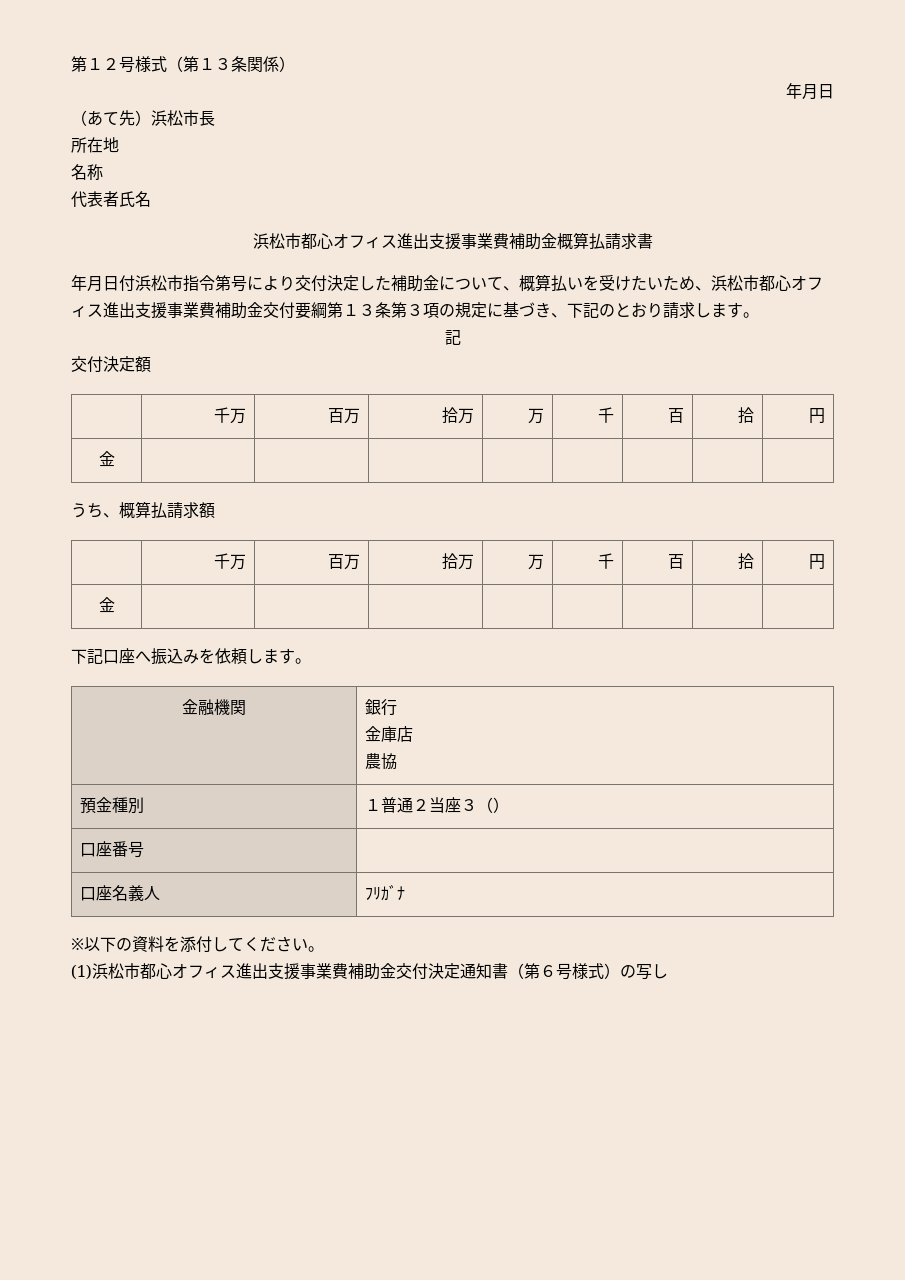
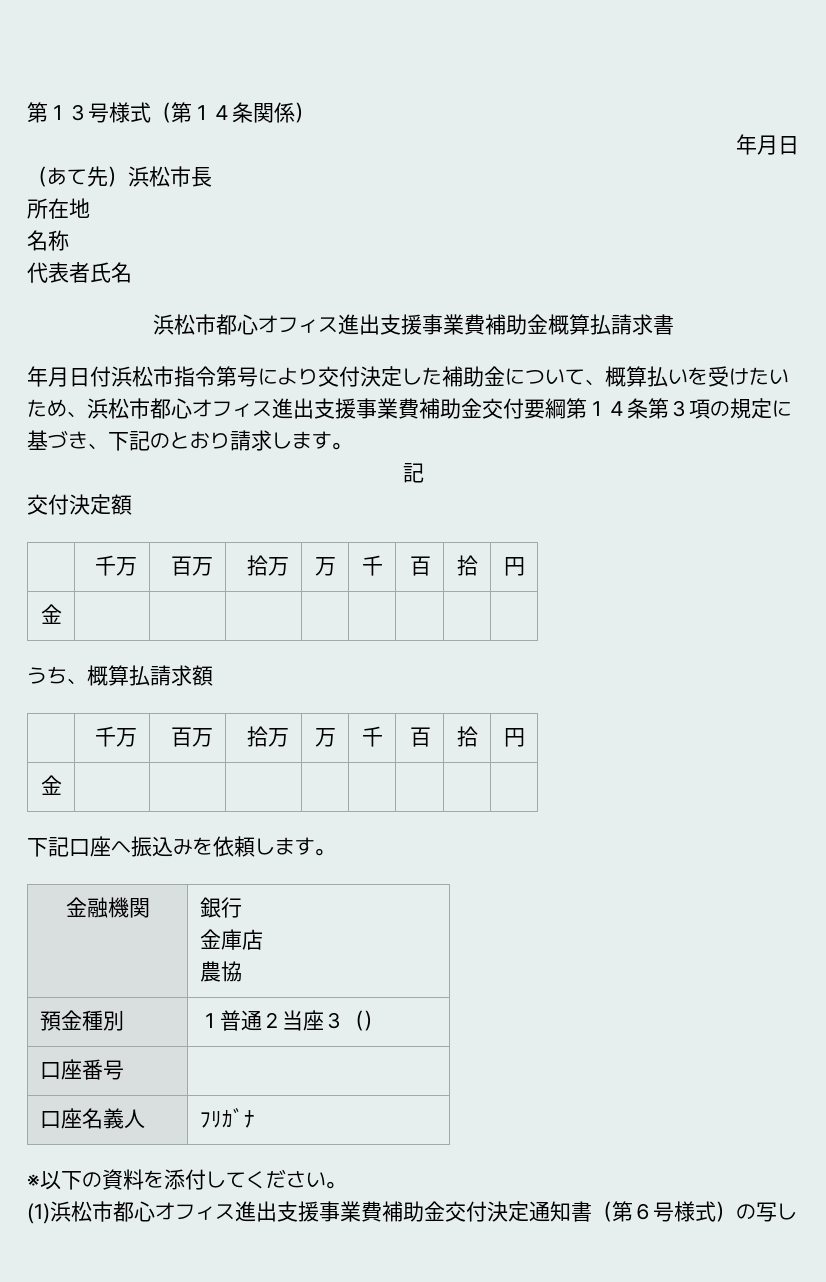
- 第１２号様式（第１３条関係）
+ 第１３号様式（第１４条関係）
- 年月日付浜松市指令第号により交付決定した補助金について、概算払いを受けたいため、浜松市都心オフィス進出支援事業費補助金交付要綱第１３条第３項の規定に基づき、下記のとおり請求します。
+ 年月日付浜松市指令第号により交付決定した補助金について、概算払いを受けたいため、浜松市都心オフィス進出支援事業費補助金交付要綱第１４条第３項の規定に基づき、下記のとおり請求します。

